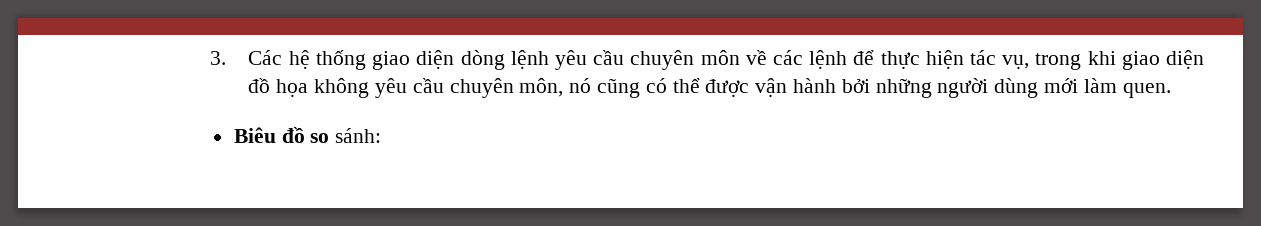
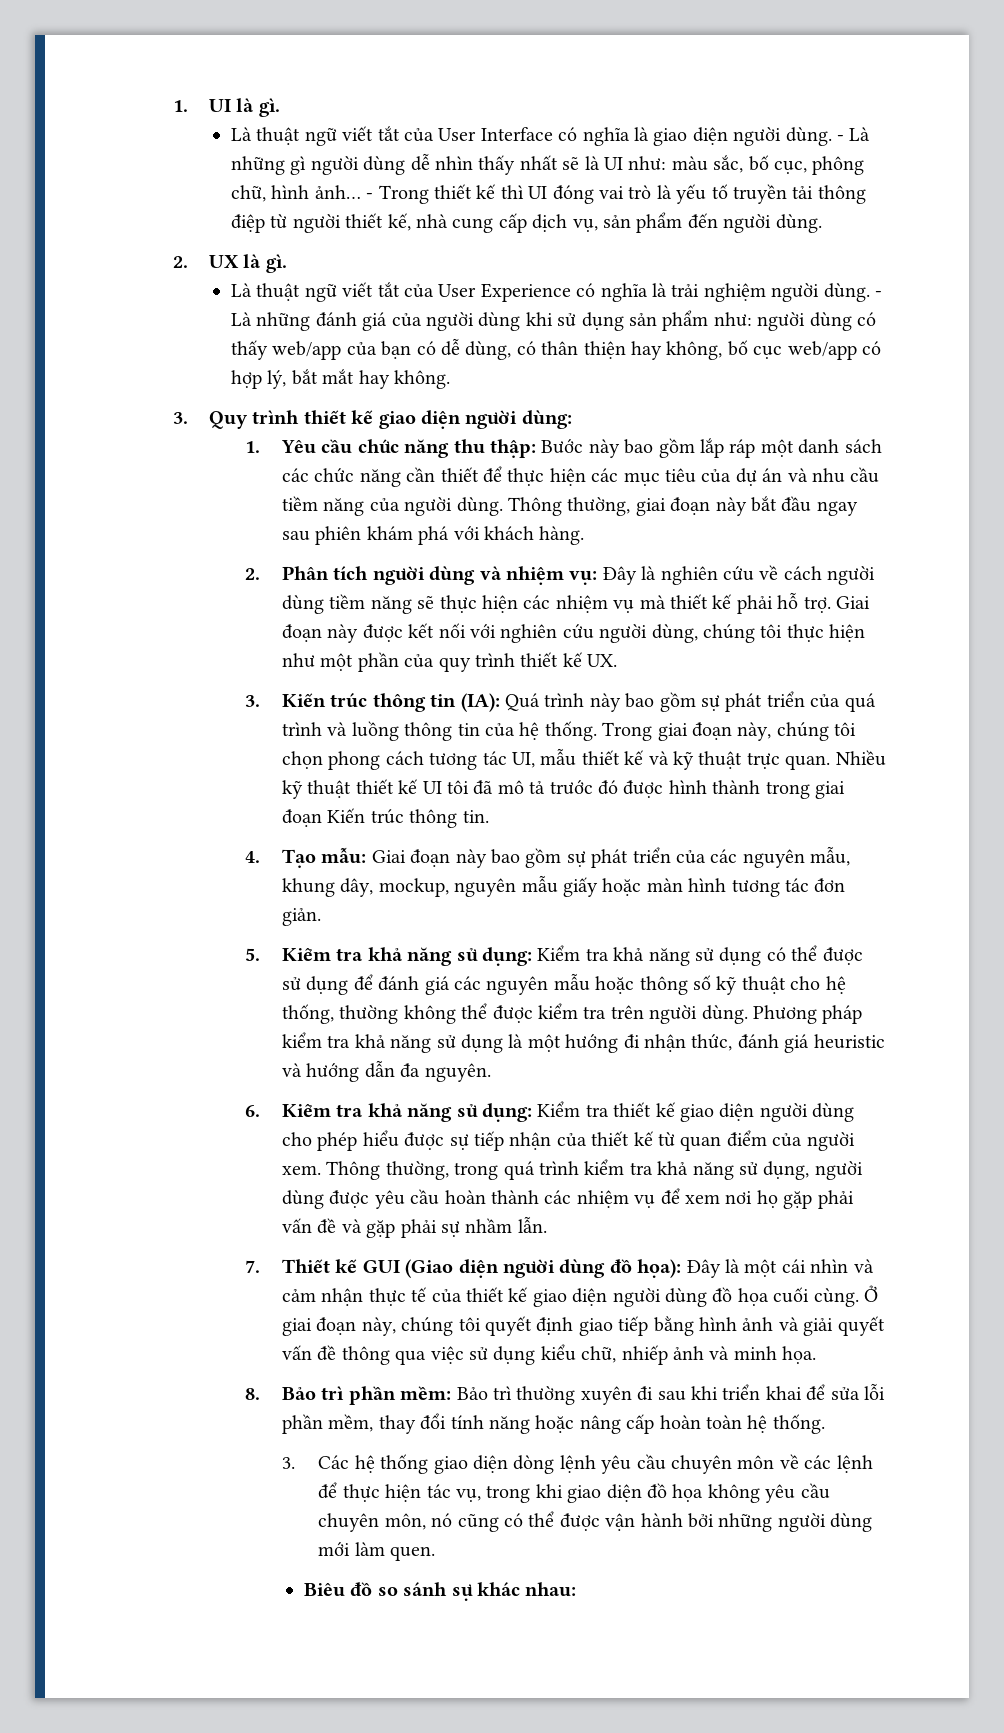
+ 1. UI là gì.
+ Là thuật ngữ viết tắt của User Interface có nghĩa là giao diện người dùng. - Là những gì người dùng dễ nhìn thấy nhất sẽ là UI như: màu sắc, bố cục, phông chữ, hình ảnh… - Trong thiết kế thì UI đóng vai trò là yếu tố truyền tải thông điệp từ người thiết kế, nhà cung cấp dịch vụ, sản phẩm đến người dùng.
+ 2. UX là gì.
+ Là thuật ngữ viết tắt của User Experience có nghĩa là trải nghiệm người dùng. - Là những đánh giá của người dùng khi sử dụng sản phẩm như: người dùng có thấy web/app của bạn có dễ dùng, có thân thiện hay không, bố cục web/app có hợp lý, bắt mắt hay không.
+ 3. Quy trình thiết kế giao diện người dùng:
+ 1. Yêu cầu chức năng thu thập: Bước này bao gồm lắp ráp một danh sách các chức năng cần thiết để thực hiện các mục tiêu của dự án và nhu cầu tiềm năng của người dùng. Thông thường, giai đoạn này bắt đầu ngay sau phiên khám phá với khách hàng.
+ 2. Phân tích người dùng và nhiệm vụ: Đây là nghiên cứu về cách người dùng tiềm năng sẽ thực hiện các nhiệm vụ mà thiết kế phải hỗ trợ. Giai đoạn này được kết nối với nghiên cứu người dùng, chúng tôi thực hiện như một phần của quy trình thiết kế UX.
+ 3. Kiến trúc thông tin (IA): Quá trình này bao gồm sự phát triển của quá trình và luồng thông tin của hệ thống. Trong giai đoạn này, chúng tôi chọn phong cách tương tác UI, mẫu thiết kế và kỹ thuật trực quan. Nhiều kỹ thuật thiết kế UI tôi đã mô tả trước đó được hình thành trong giai đoạn Kiến trúc thông tin.
+ 4. Tạo mẫu: Giai đoạn này bao gồm sự phát triển của các nguyên mẫu, khung dây, mockup, nguyên mẫu giấy hoặc màn hình tương tác đơn giản.
+ 5. Kiểm tra khả năng sử dụng: Kiểm tra khả năng sử dụng có thể được sử dụng để đánh giá các nguyên mẫu hoặc thông số kỹ thuật cho hệ thống, thường không thể được kiểm tra trên người dùng. Phương pháp kiểm tra khả năng sử dụng là một hướng đi nhận thức, đánh giá heuristic và hướng dẫn đa nguyên.
+ 6. Kiểm tra khả năng sử dụng: Kiểm tra thiết kế giao diện người dùng cho phép hiểu được sự tiếp nhận của thiết kế từ quan điểm của người xem. Thông thường, trong quá trình kiểm tra khả năng sử dụng, người dùng được yêu cầu hoàn thành các nhiệm vụ để xem nơi họ gặp phải vấn đề và gặp phải sự nhầm lẫn.
+ 7. Thiết kế GUI (Giao diện người dùng đồ họa): Đây là một cái nhìn và cảm nhận thực tế của thiết kế giao diện người dùng đồ họa cuối cùng. Ở giai đoạn này, chúng tôi quyết định giao tiếp bằng hình ảnh và giải quyết vấn đề thông qua việc sử dụng kiểu chữ, nhiếp ảnh và minh họa.
+ 8. Bảo trì phần mềm: Bảo trì thường xuyên đi sau khi triển khai để sửa lỗi phần mềm, thay đổi tính năng hoặc nâng cấp hoàn toàn hệ thống.
- Biêu đồ so sánh:
+ Biêu đồ so sánh sự khác nhau:

